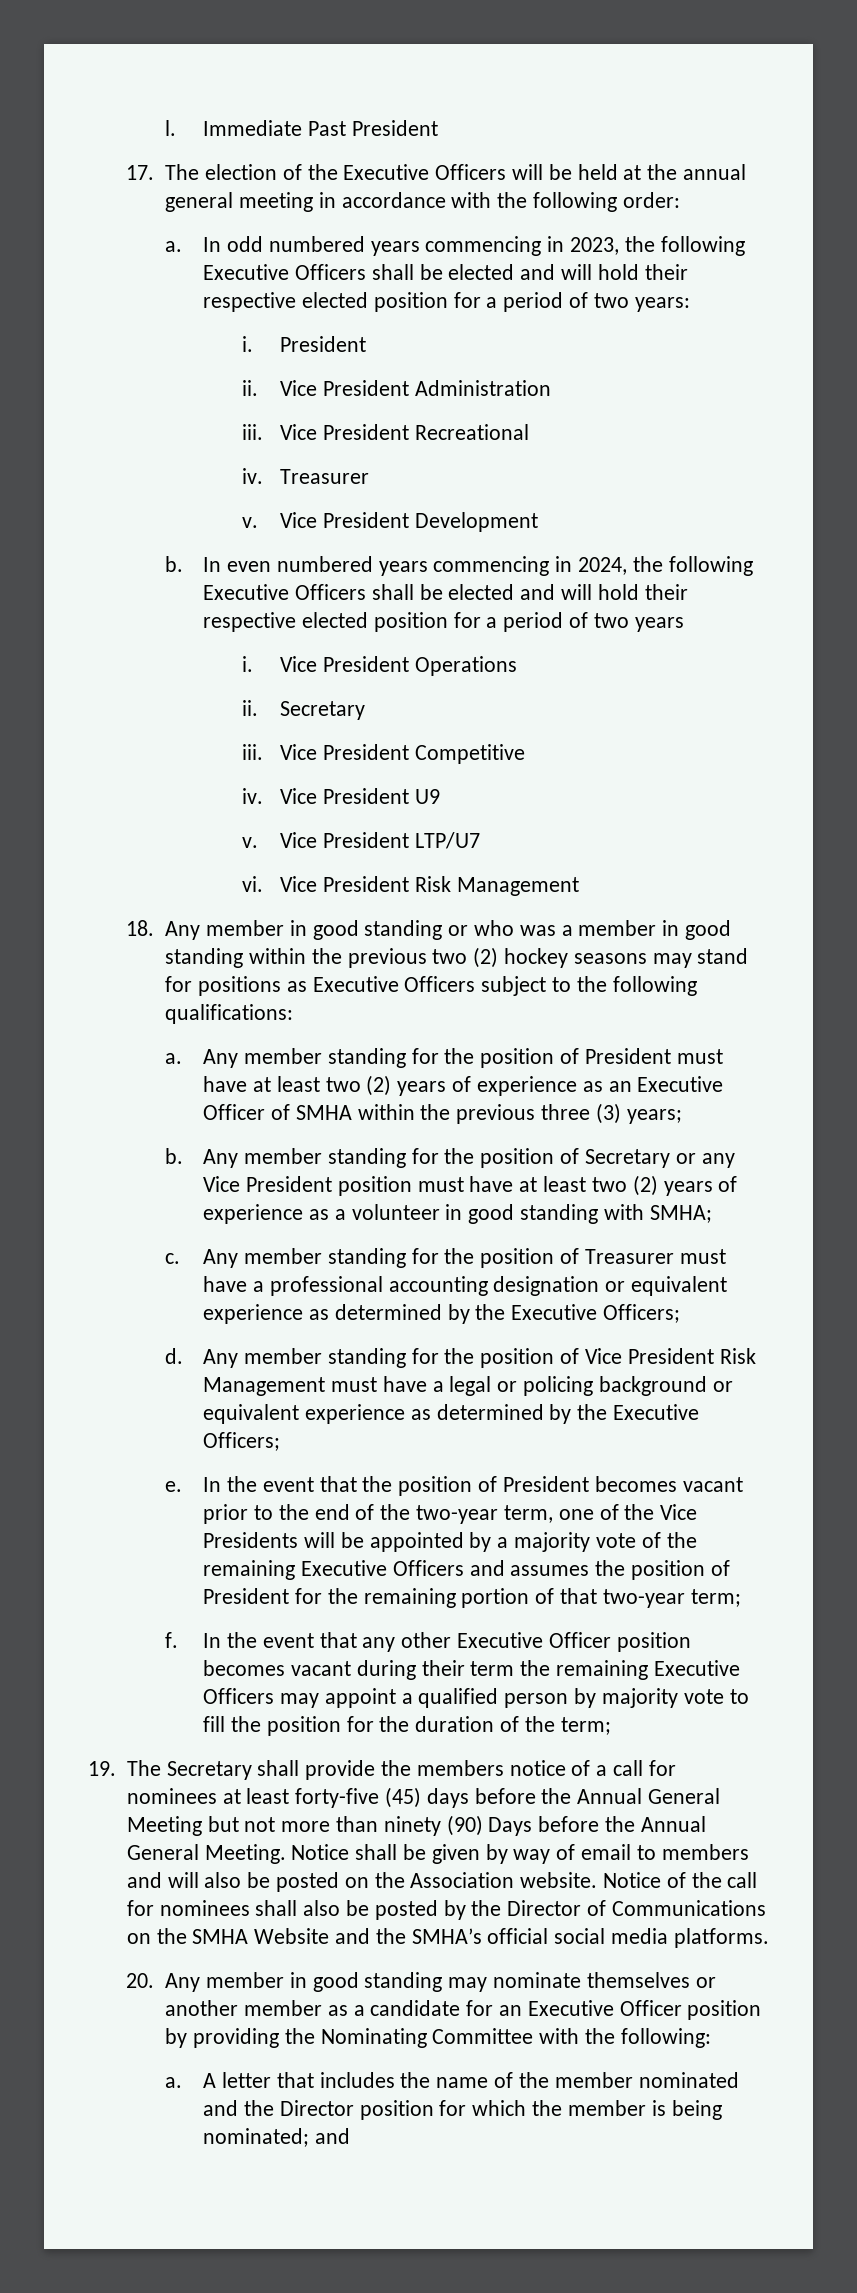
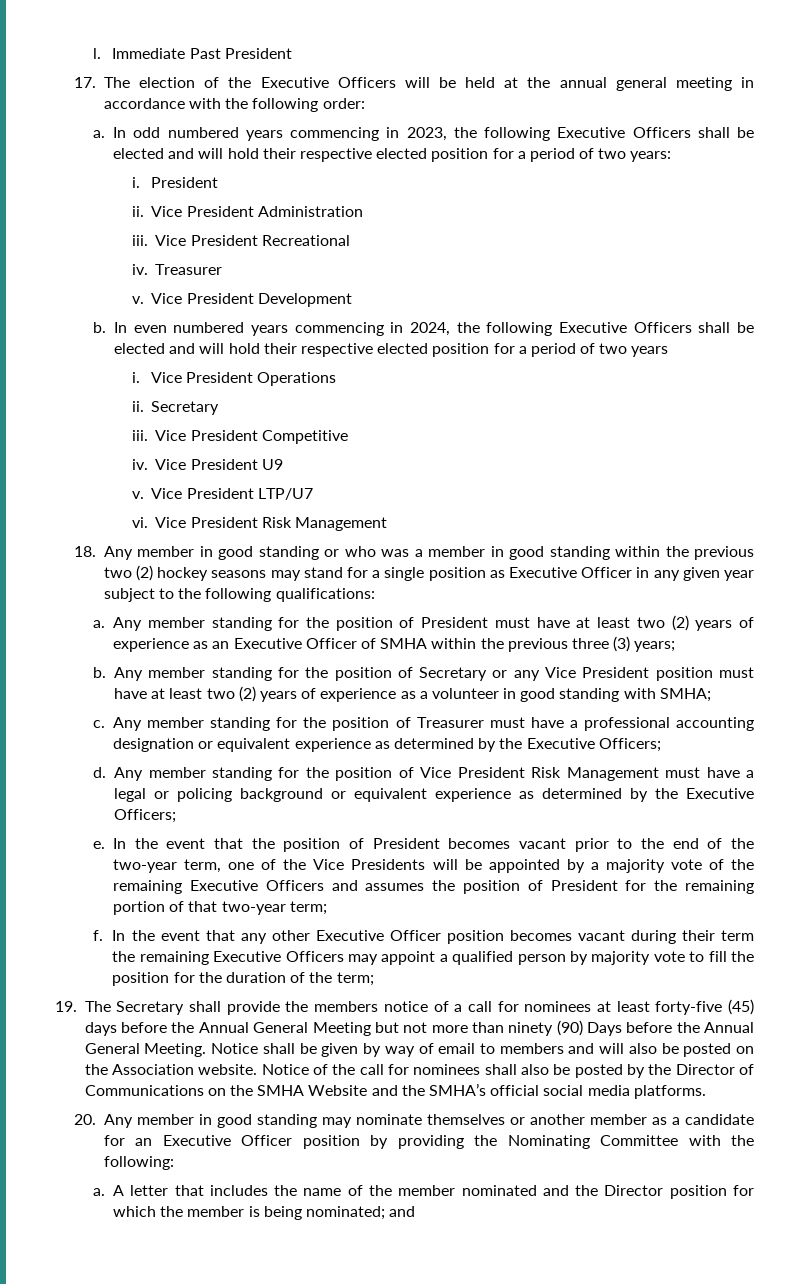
- 18. Any member in good standing or who was a member in good standing within the previous two (2) hockey seasons may stand for positions as Executive Officers subject to the following qualifications:
+ 18. Any member in good standing or who was a member in good standing within the previous two (2) hockey seasons may stand for a single position as Executive Officer in any given year subject to the following qualifications:

